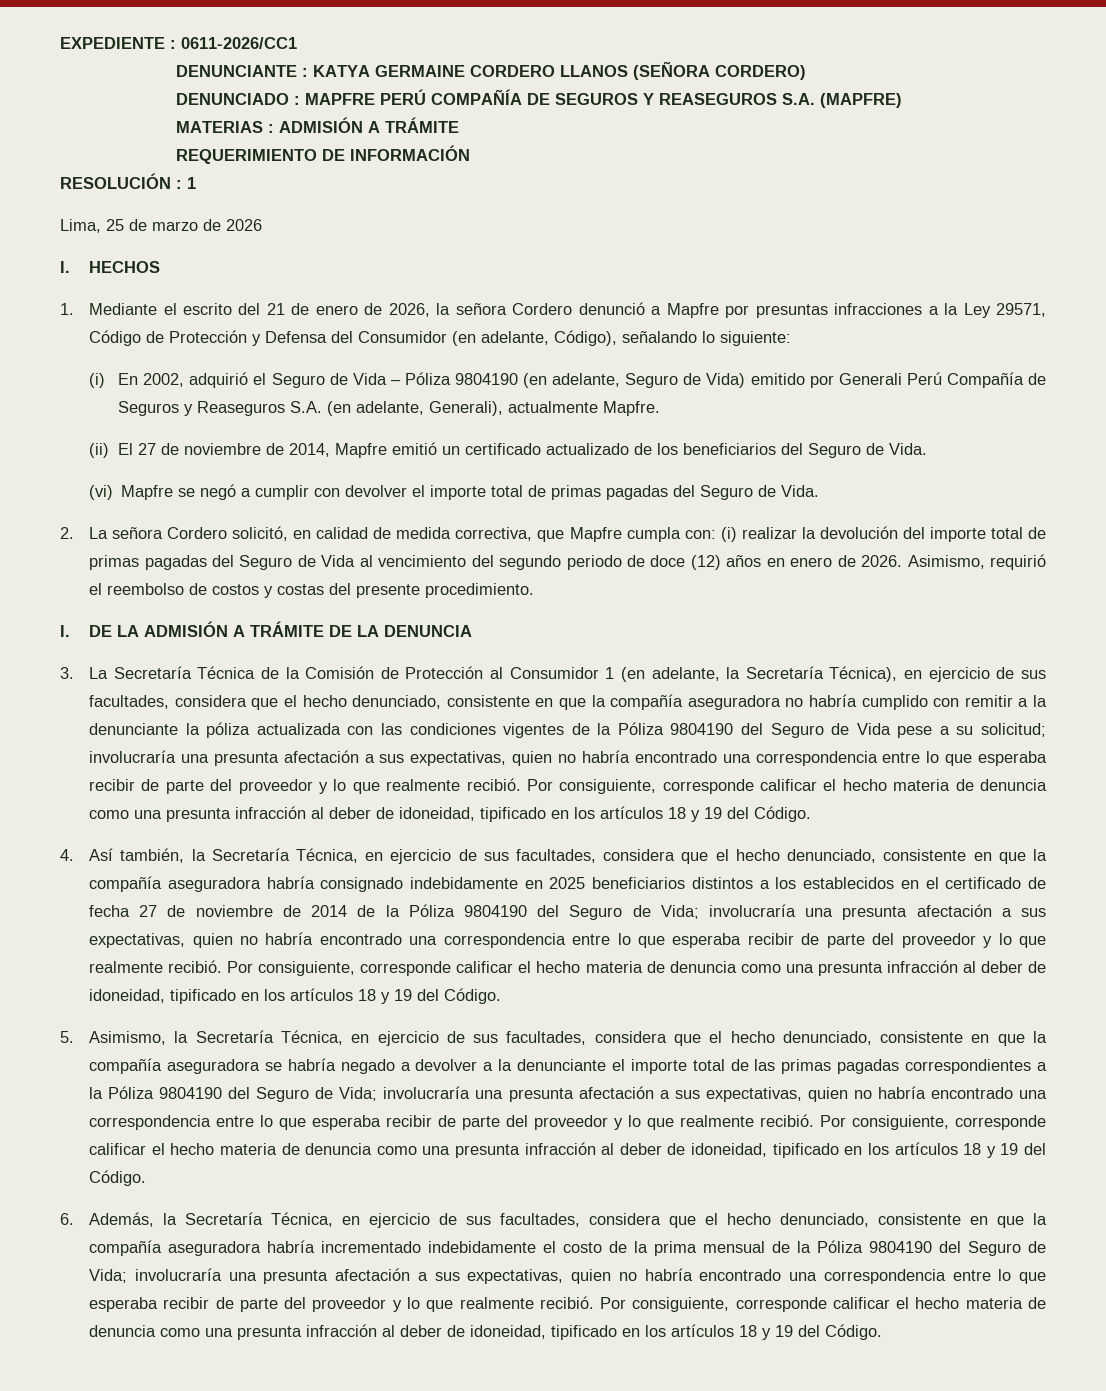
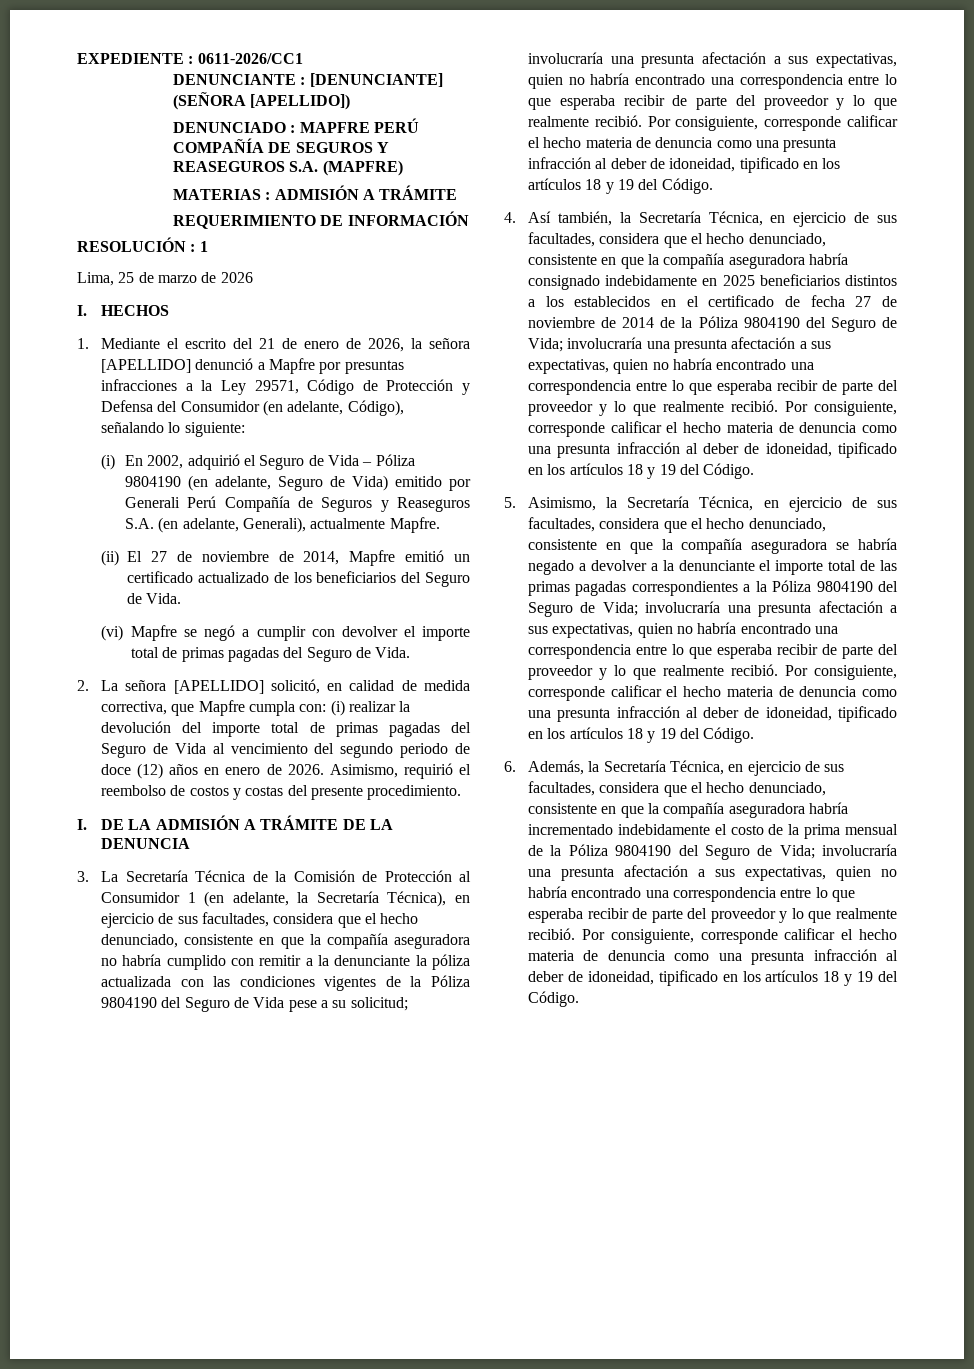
- DENUNCIANTE : KATYA GERMAINE CORDERO LLANOS (SEÑORA CORDERO)
+ DENUNCIANTE : [DENUNCIANTE] (SEÑORA [APELLIDO])
- 1. Mediante el escrito del 21 de enero de 2026, la señora Cordero denunció a Mapfre por presuntas infracciones a la Ley 29571, Código de Protección y Defensa del Consumidor (en adelante, Código), señalando lo siguiente:
+ 1. Mediante el escrito del 21 de enero de 2026, la señora [APELLIDO] denunció a Mapfre por presuntas infracciones a la Ley 29571, Código de Protección y Defensa del Consumidor (en adelante, Código), señalando lo siguiente:
- 2. La señora Cordero solicitó, en calidad de medida correctiva, que Mapfre cumpla con: (i) realizar la devolución del importe total de primas pagadas del Seguro de Vida al vencimiento del segundo periodo de doce (12) años en enero de 2026.
+ 2. La señora [APELLIDO] solicitó, en calidad de medida correctiva, que Mapfre cumpla con: (i) realizar la devolución del importe total de primas pagadas del Seguro de Vida al vencimiento del segundo periodo de doce (12) años en enero de 2026.

